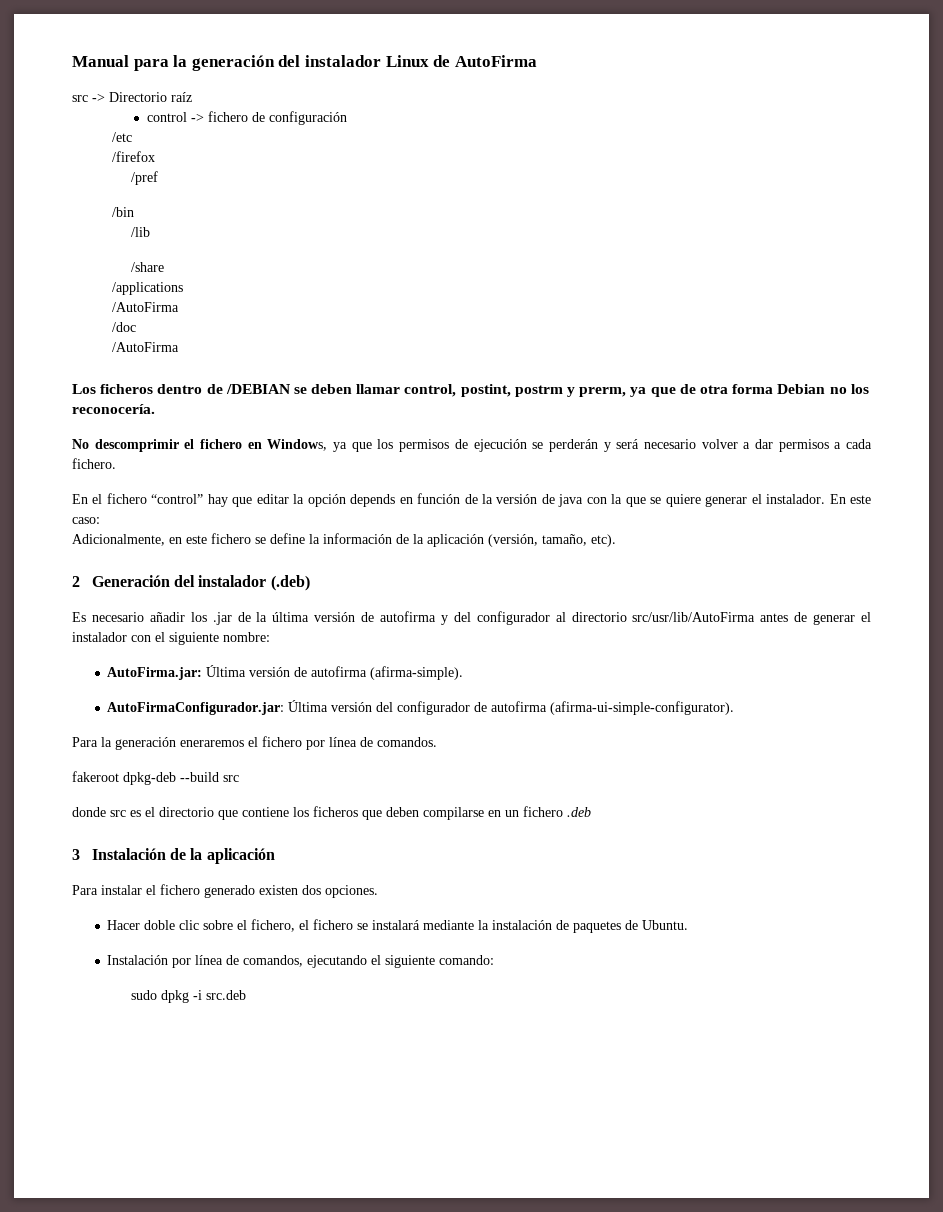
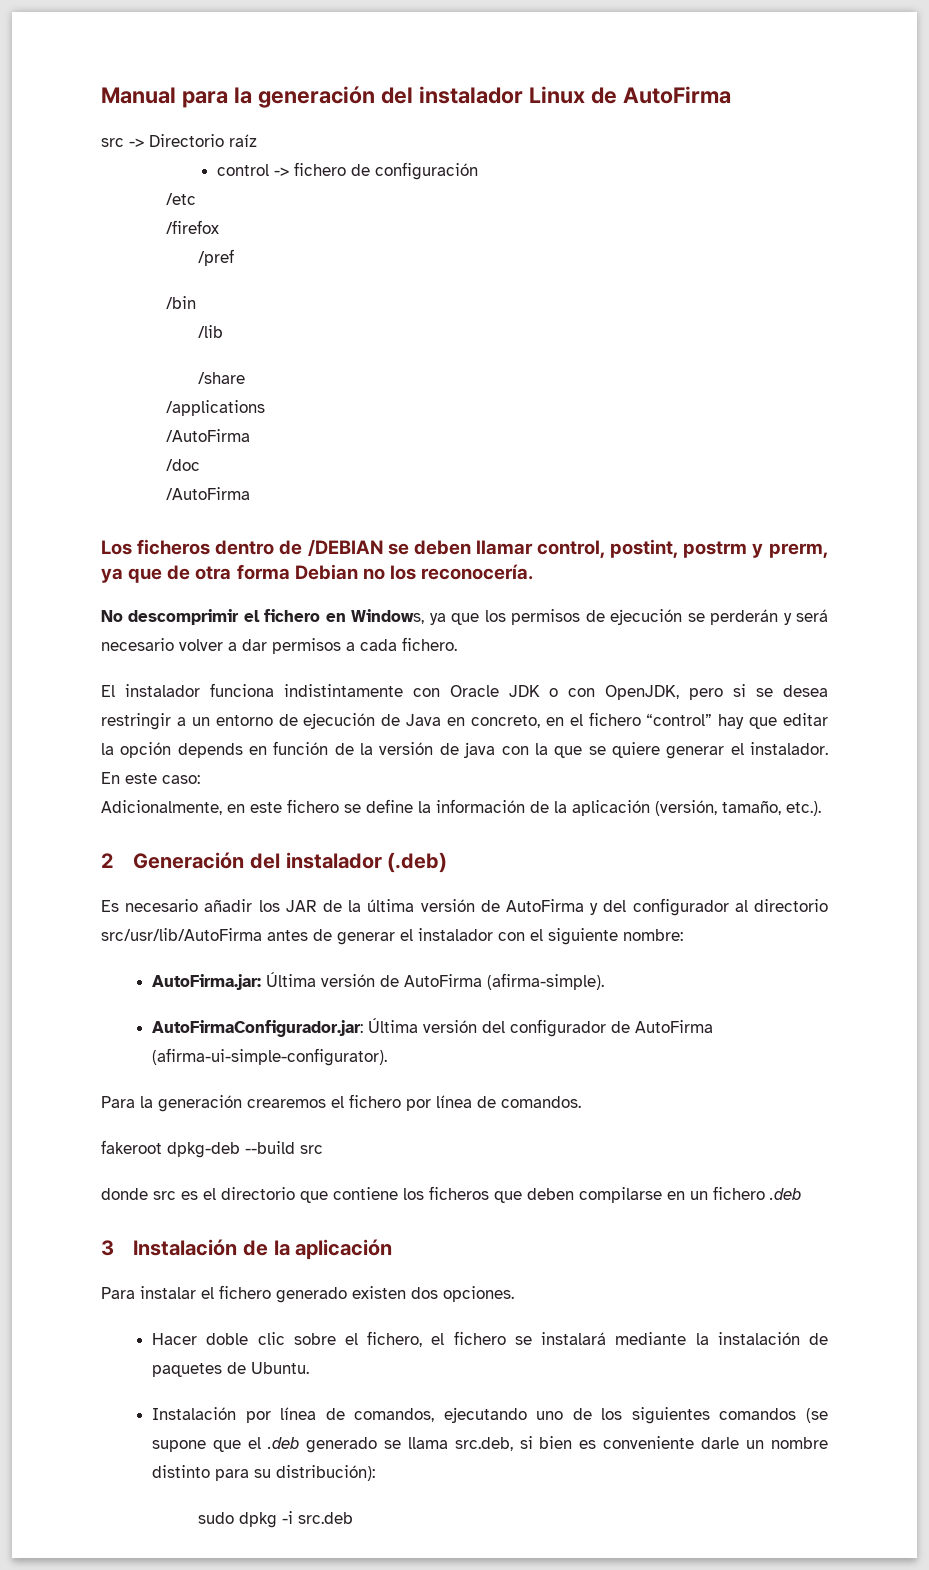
- En el fichero “control” hay que editar la opción depends en función de la versión de java con la que se quiere generar el instalador.
+ El instalador funciona indistintamente con Oracle JDK o con OpenJDK, pero si se desea restringir a un entorno de ejecución de Java en concreto, en el fichero “control” hay que editar la opción depends en función de la versión de java con la que se quiere generar el instalador.
- Adicionalmente, en este fichero se define la información de la aplicación (versión, tamaño, etc).
+ Adicionalmente, en este fichero se define la información de la aplicación (versión, tamaño, etc.).
- Es necesario añadir los .jar de la última versión de autofirma y del configurador al directorio src/usr/lib/AutoFirma antes de generar el instalador con el siguiente nombre:
+ Es necesario añadir los JAR de la última versión de AutoFirma y del configurador al directorio src/usr/lib/AutoFirma antes de generar el instalador con el siguiente nombre:
- AutoFirma.jar: Última versión de autofirma (afirma-simple).
+ AutoFirma.jar: Última versión de AutoFirma (afirma-simple).
- AutoFirmaConfigurador.jar: Última versión del configurador de autofirma (afirma-ui-simple-configurator).
+ AutoFirmaConfigurador.jar: Última versión del configurador de AutoFirma (afirma-ui-simple-configurator).
- Para la generación eneraremos el fichero por línea de comandos.
+ Para la generación crearemos el fichero por línea de comandos.
- Instalación por línea de comandos, ejecutando el siguiente comando:
+ Instalación por línea de comandos, ejecutando uno de los siguientes comandos (se supone que el .deb generado se llama src.deb, si bien es conveniente darle un nombre distinto para su distribución):

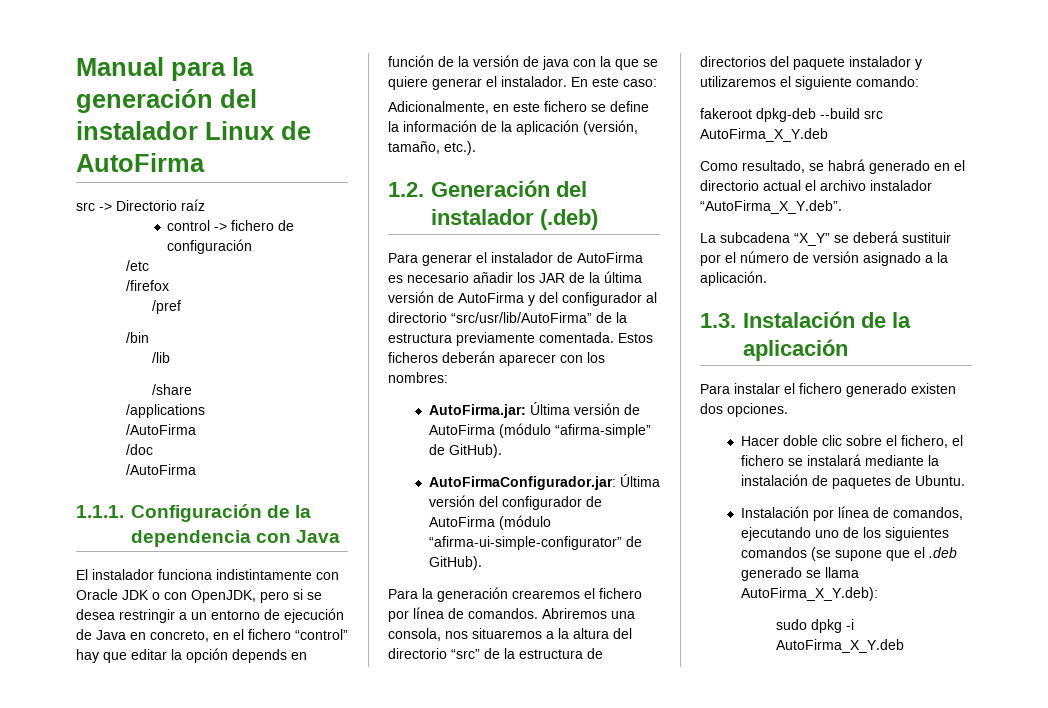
- Los ficheros dentro de /DEBIAN se deben llamar control, postint, postrm y prerm, ya que de otra forma Debian no los reconocería.
- No descomprimir el fichero en Windows, ya que los permisos de ejecución se perderán y será necesario volver a dar permisos a cada fichero.
+ 1.1.1. Configuración de la dependencia con Java
- 2 Generación del instalador (.deb)
+ 1.2. Generación del instalador (.deb)
- Es necesario añadir los JAR de la última versión de AutoFirma y del configurador al directorio src/usr/lib/AutoFirma antes de generar el instalador con el siguiente nombre:
+ Para generar el instalador de AutoFirma es necesario añadir los JAR de la última versión de AutoFirma y del configurador al directorio “src/usr/lib/AutoFirma” de la estructura previamente comentada. Estos ficheros deberán aparecer con los nombres:
- AutoFirma.jar: Última versión de AutoFirma (afirma-simple).
+ AutoFirma.jar: Última versión de AutoFirma (módulo “afirma-simple” de GitHub).
- AutoFirmaConfigurador.jar: Última versión del configurador de AutoFirma (afirma-ui-simple-configurator).
+ AutoFirmaConfigurador.jar: Última versión del configurador de AutoFirma (módulo “afirma-ui-simple-configurator” de GitHub).
- Para la generación crearemos el fichero por línea de comandos.
- fakeroot dpkg-deb --build src
- donde src es el directorio que contiene los ficheros que deben compilarse en un fichero .deb
- 3 Instalación de la aplicación
+ Para la generación crearemos el fichero por línea de comandos. Abriremos una consola, nos situaremos a la altura del directorio “src” de la estructura de directorios del paquete instalador y utilizaremos el siguiente comando:
+ fakeroot dpkg-deb --build src AutoFirma_X_Y.deb
+ Como resultado, se habrá generado en el directorio actual el archivo instalador “AutoFirma_X_Y.deb”.
+ La subcadena “X_Y” se deberá sustituir por el número de versión asignado a la aplicación.
+ 1.3. Instalación de la aplicación
- Instalación por línea de comandos, ejecutando uno de los siguientes comandos (se supone que el .deb generado se llama src.deb, si bien es conveniente darle un nombre distinto para su distribución):
+ Instalación por línea de comandos, ejecutando uno de los siguientes comandos (se supone que el .deb generado se llama AutoFirma_X_Y.deb):
- sudo dpkg -i src.deb
+ sudo dpkg -i AutoFirma_X_Y.deb

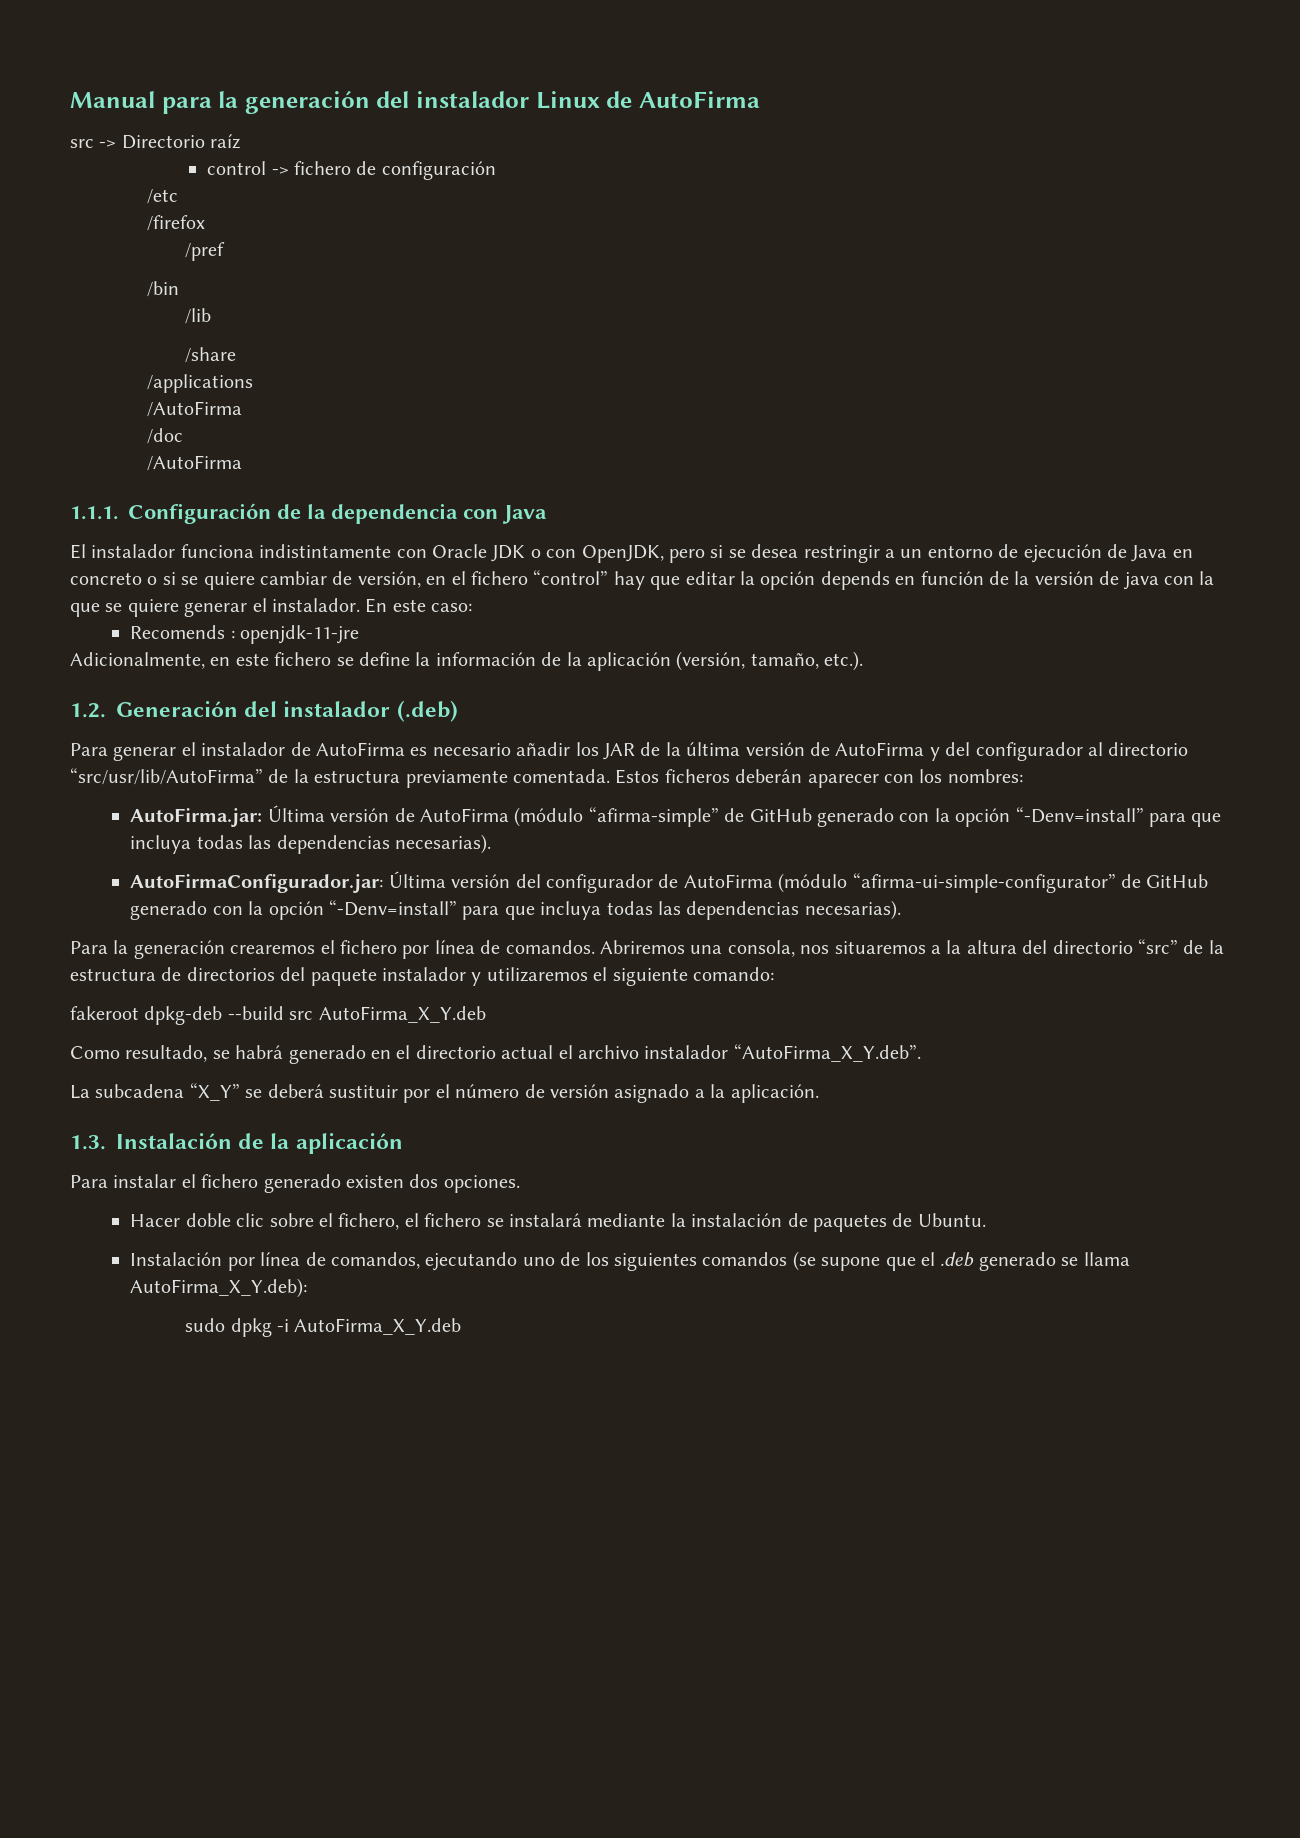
- El instalador funciona indistintamente con Oracle JDK o con OpenJDK, pero si se desea restringir a un entorno de ejecución de Java en concreto, en el fichero “control” hay que editar la opción depends en función de la versión de java con la que se quiere generar el instalador.
+ El instalador funciona indistintamente con Oracle JDK o con OpenJDK, pero si se desea restringir a un entorno de ejecución de Java en concreto o si se quiere cambiar de versión, en el fichero “control” hay que editar la opción depends en función de la versión de java con la que se quiere generar el instalador.
+ Recomends : openjdk-11-jre
- AutoFirma.jar: Última versión de AutoFirma (módulo “afirma-simple” de GitHub).
+ AutoFirma.jar: Última versión de AutoFirma (módulo “afirma-simple” de GitHub generado con la opción “-Denv=install” para que incluya todas las dependencias necesarias).
- AutoFirmaConfigurador.jar: Última versión del configurador de AutoFirma (módulo “afirma-ui-simple-configurator” de GitHub).
+ AutoFirmaConfigurador.jar: Última versión del configurador de AutoFirma (módulo “afirma-ui-simple-configurator” de GitHub generado con la opción “-Denv=install” para que incluya todas las dependencias necesarias).

